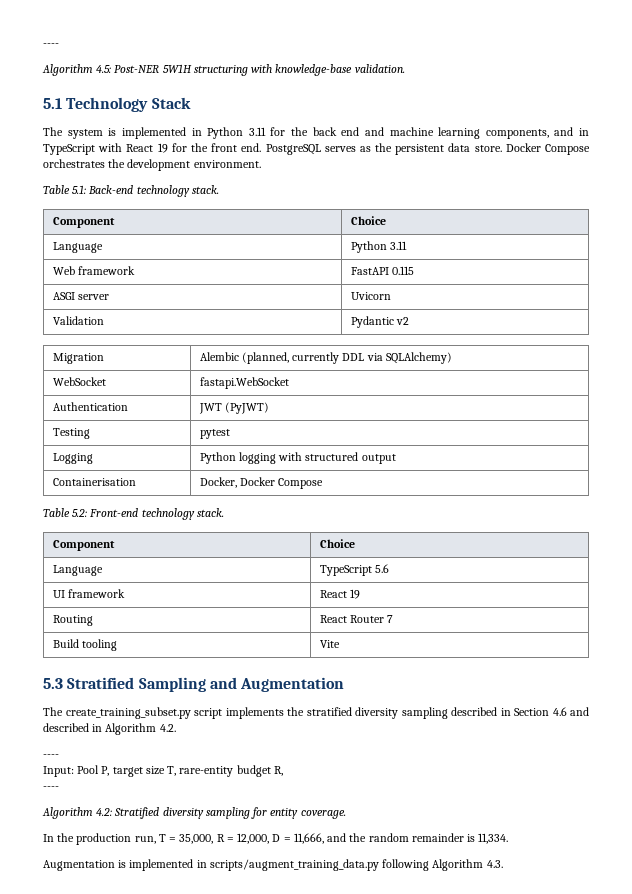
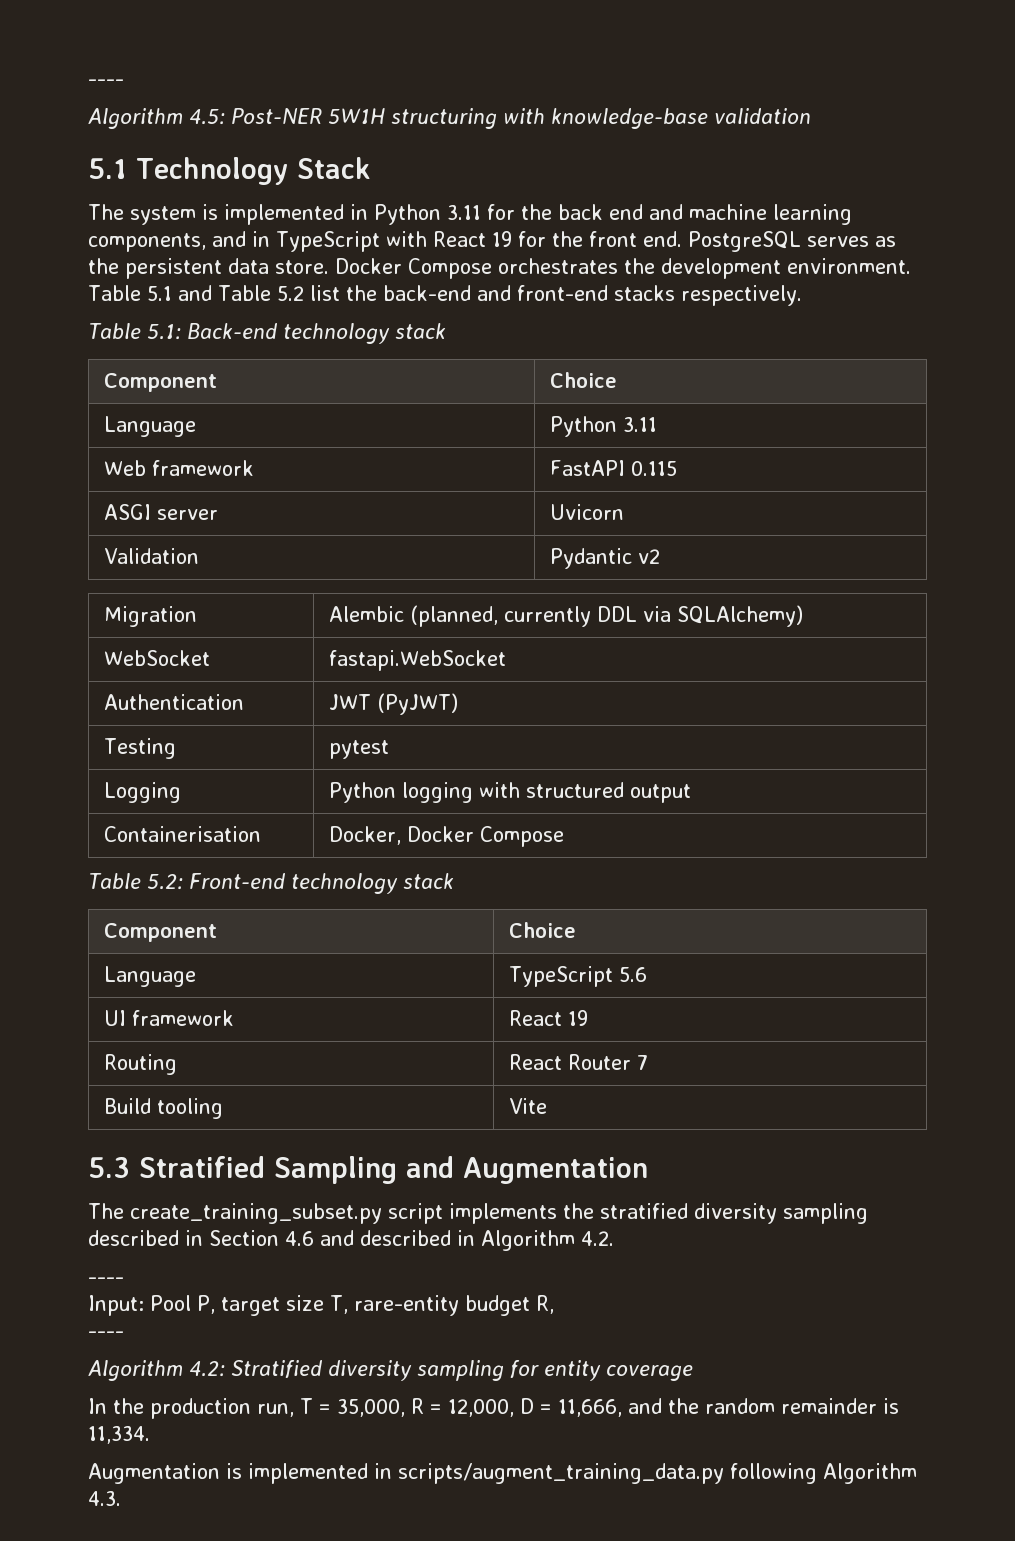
- Algorithm 4.5: Post-NER 5W1H structuring with knowledge-base validation.
+ Algorithm 4.5: Post-NER 5W1H structuring with knowledge-base validation
+ Table 5.1 and Table 5.2 list the back-end and front-end stacks respectively.
- Table 5.1: Back-end technology stack.
+ Table 5.1: Back-end technology stack
- Table 5.2: Front-end technology stack.
+ Table 5.2: Front-end technology stack
- Algorithm 4.2: Stratified diversity sampling for entity coverage.
+ Algorithm 4.2: Stratified diversity sampling for entity coverage

